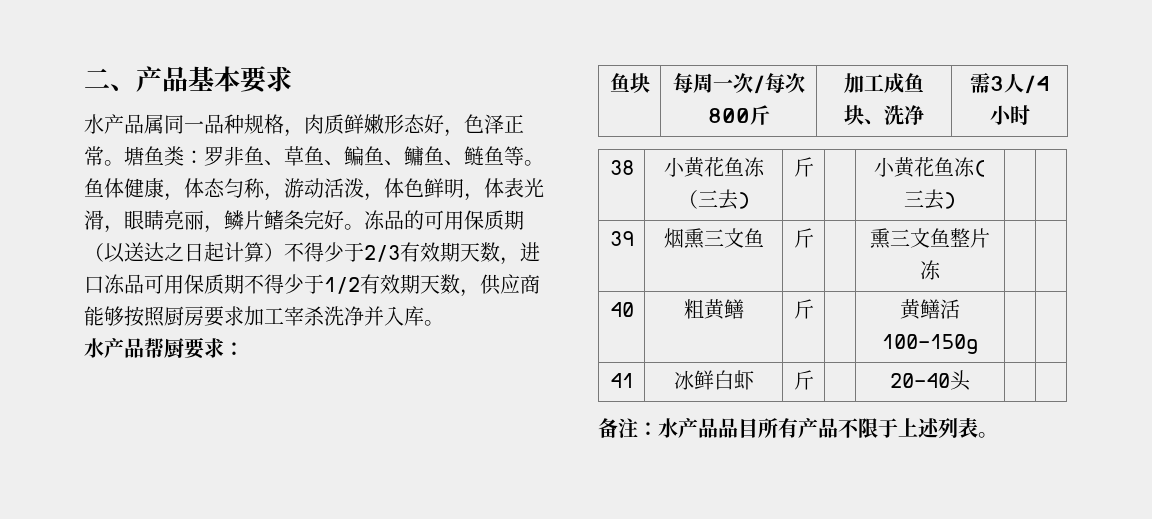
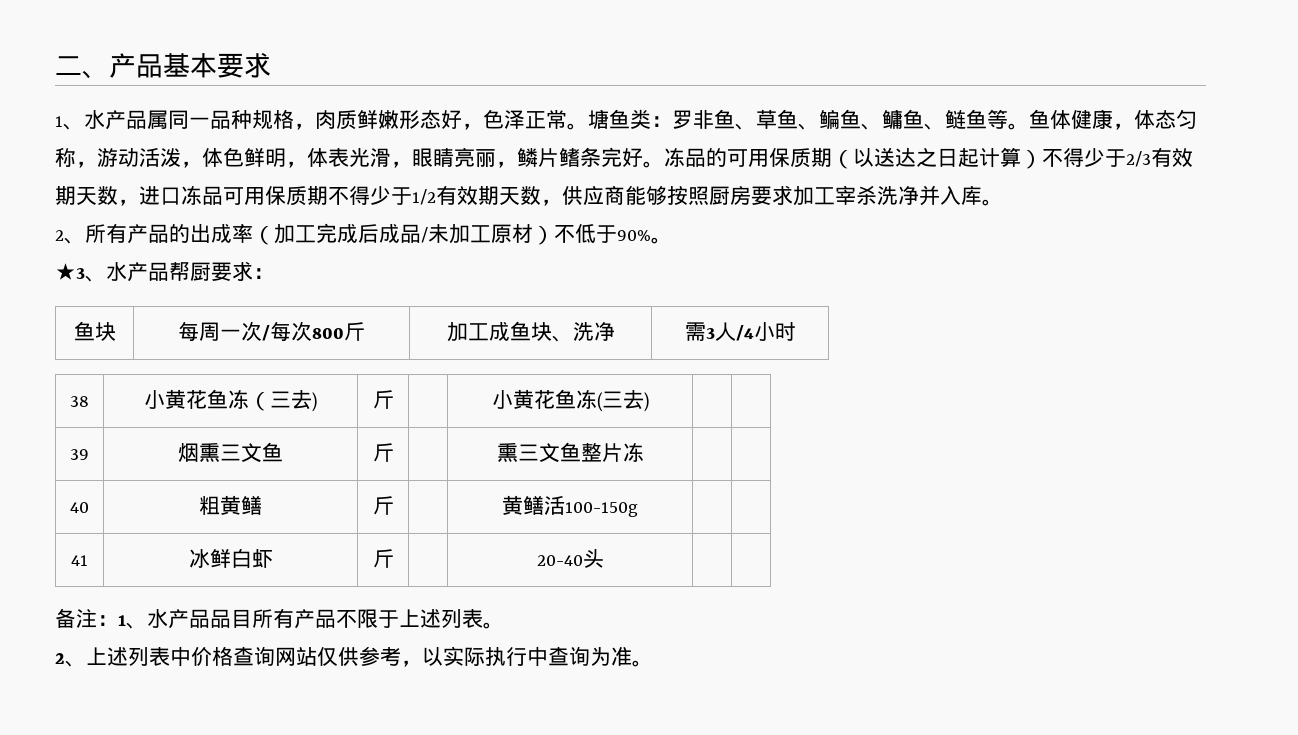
- 水产品属同一品种规格，肉质鲜嫩形态好，色泽正常。
+ 1、水产品属同一品种规格，肉质鲜嫩形态好，色泽正常。
- 水产品帮厨要求：
+ 2、所有产品的出成率（加工完成后成品/未加工原材）不低于90%。
+ ★3、水产品帮厨要求：
- 备注：水产品品目所有产品不限于上述列表。
+ 备注：1、水产品品目所有产品不限于上述列表。
+ 2、上述列表中价格查询网站仅供参考，以实际执行中查询为准。

